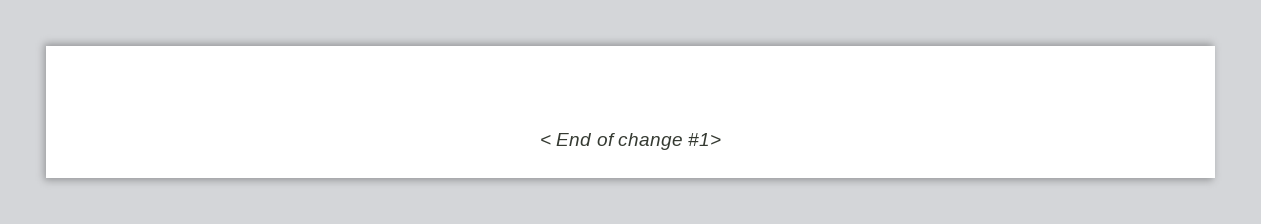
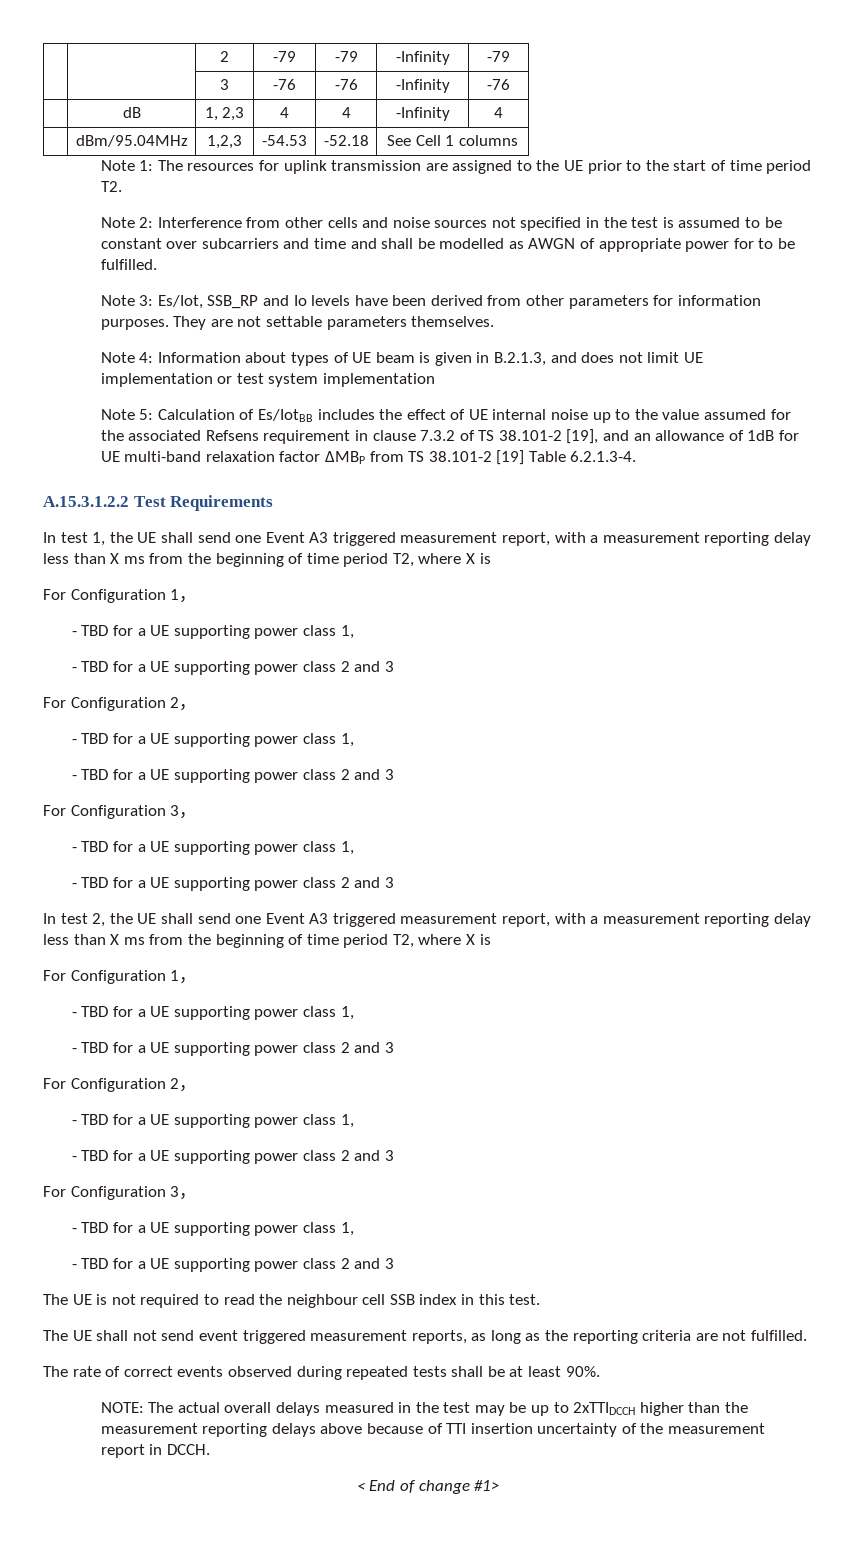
+ | | 2 | -79 | -79 | -Infinity | -79
+ | | 3 | -76 | -76 | -Infinity | -76
+ | dB | 1, 2,3 | 4 | 4 | -Infinity | 4
+ | dBm/95.04MHz | 1,2,3 | -54.53 | -52.18 | See Cell 1 columns
+ Note 1: The resources for uplink transmission are assigned to the UE prior to the start of time period T2.
+ Note 2: Interference from other cells and noise sources not specified in the test is assumed to be constant over subcarriers and time and shall be modelled as AWGN of appropriate power for to be fulfilled.
+ Note 3: Es/Iot, SSB_RP and Io levels have been derived from other parameters for information purposes. They are not settable parameters themselves.
+ Note 4: Information about types of UE beam is given in B.2.1.3, and does not limit UE implementation or test system implementation
+ Note 5: Calculation of Es/IotBB includes the effect of UE internal noise up to the value assumed for the associated Refsens requirement in clause 7.3.2 of TS 38.101-2 [19], and an allowance of 1dB for UE multi-band relaxation factor ΔMBP from TS 38.101-2 [19] Table 6.2.1.3-4.
+ A.15.3.1.2.2 Test Requirements
+ In test 1, the UE shall send one Event A3 triggered measurement report, with a measurement reporting delay less than X ms from the beginning of time period T2, where X is
+ For Configuration 1，
+ - TBD for a UE supporting power class 1,
+ - TBD for a UE supporting power class 2 and 3
+ For Configuration 2，
+ - TBD for a UE supporting power class 1,
+ - TBD for a UE supporting power class 2 and 3
+ For Configuration 3，
+ - TBD for a UE supporting power class 1,
+ - TBD for a UE supporting power class 2 and 3
+ In test 2, the UE shall send one Event A3 triggered measurement report, with a measurement reporting delay less than X ms from the beginning of time period T2, where X is
+ For Configuration 1，
+ - TBD for a UE supporting power class 1,
+ - TBD for a UE supporting power class 2 and 3
+ For Configuration 2，
+ - TBD for a UE supporting power class 1,
+ - TBD for a UE supporting power class 2 and 3
+ For Configuration 3，
+ - TBD for a UE supporting power class 1,
+ - TBD for a UE supporting power class 2 and 3
+ The UE is not required to read the neighbour cell SSB index in this test.
+ The UE shall not send event triggered measurement reports, as long as the reporting criteria are not fulfilled.
+ The rate of correct events observed during repeated tests shall be at least 90%.
+ NOTE: The actual overall delays measured in the test may be up to 2xTTIDCCH higher than the measurement reporting delays above because of TTI insertion uncertainty of the measurement report in DCCH.

